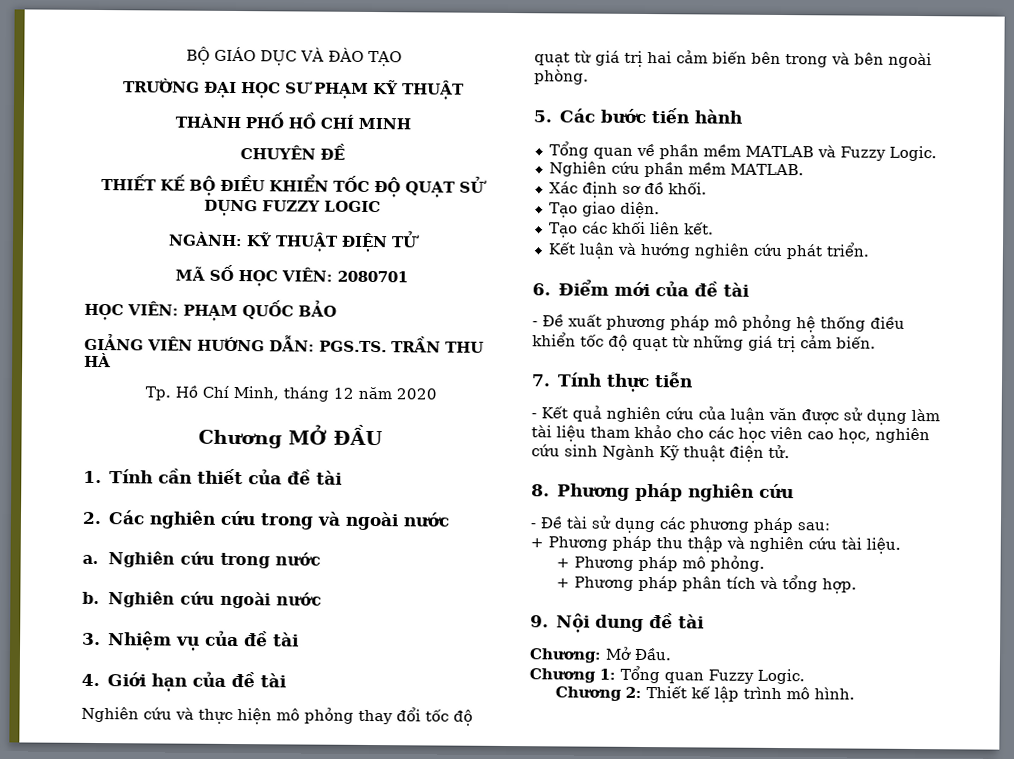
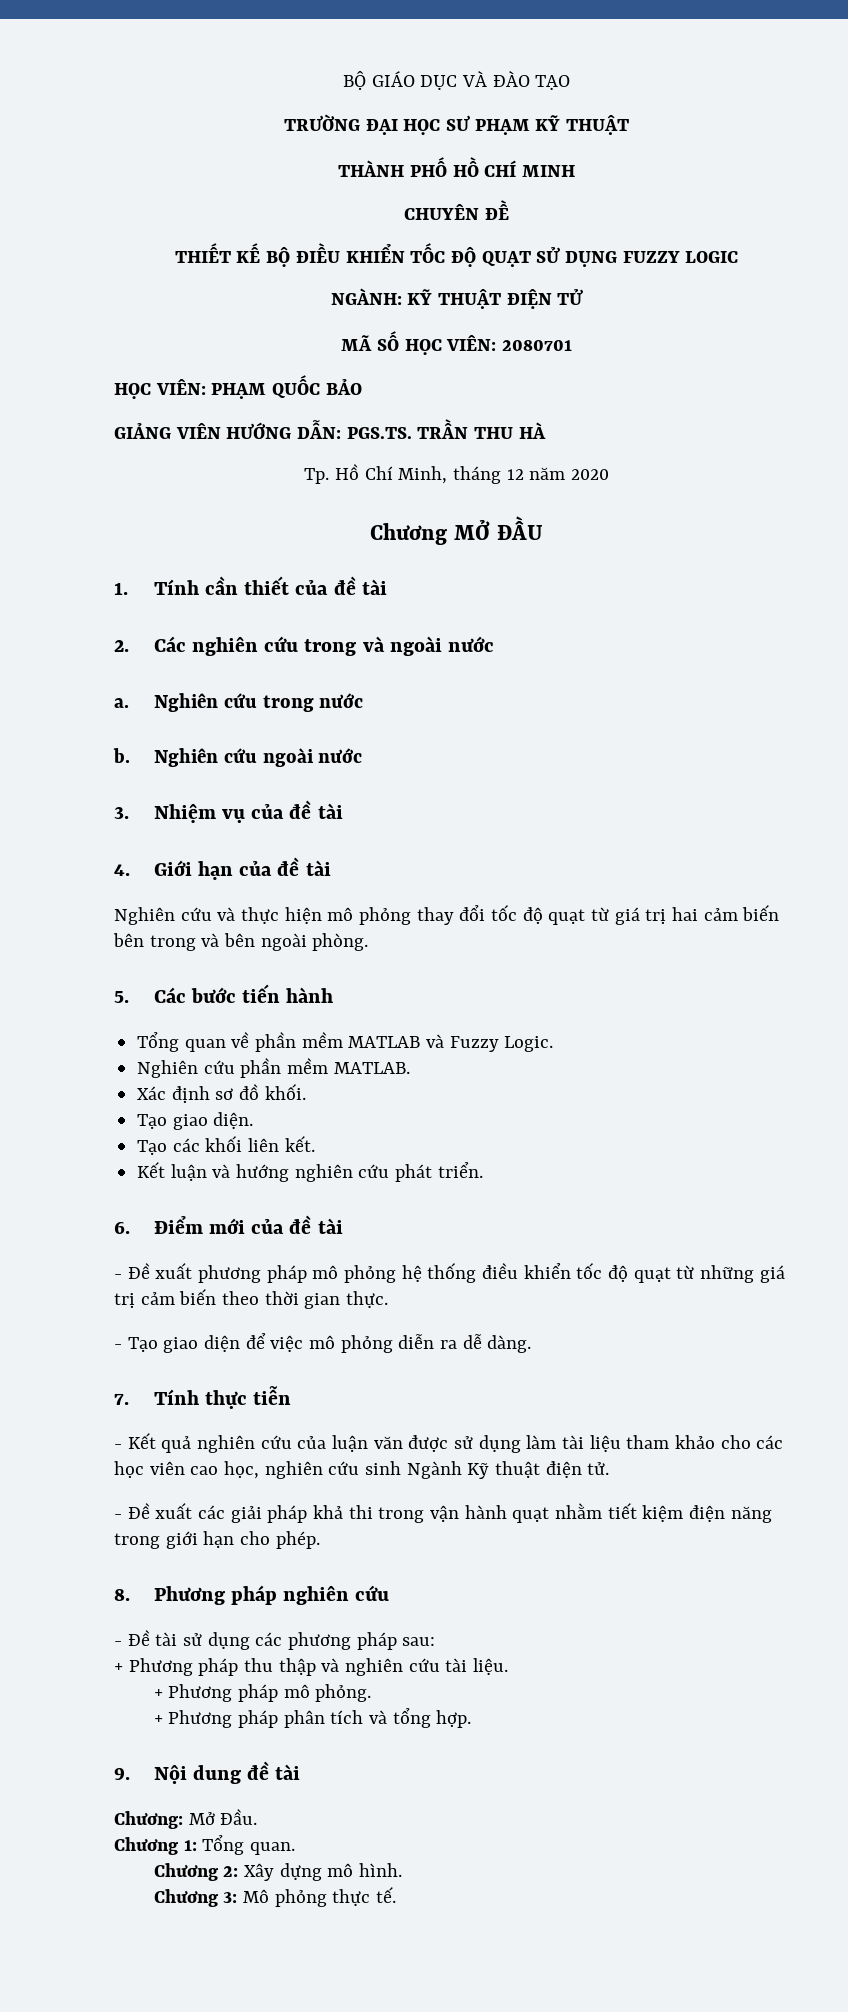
- - Đề xuất phương pháp mô phỏng hệ thống điều khiển tốc độ quạt từ những giá trị cảm biến.
+ - Đề xuất phương pháp mô phỏng hệ thống điều khiển tốc độ quạt từ những giá trị cảm biến theo thời gian thực.
+ - Tạo giao diện để việc mô phỏng diễn ra dễ dàng.
+ - Đề xuất các giải pháp khả thi trong vận hành quạt nhằm tiết kiệm điện năng trong giới hạn cho phép.
- Chương 1: Tổng quan Fuzzy Logic.
+ Chương 1: Tổng quan.
- Chương 2: Thiết kế lập trình mô hình.
+ Chương 2: Xây dựng mô hình.
+ Chương 3: Mô phỏng thực tế.

